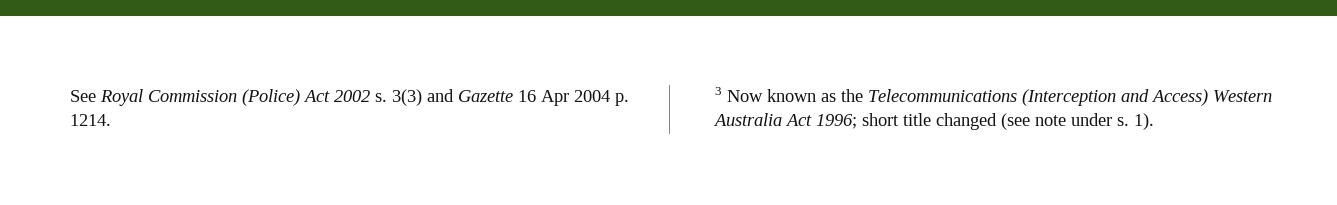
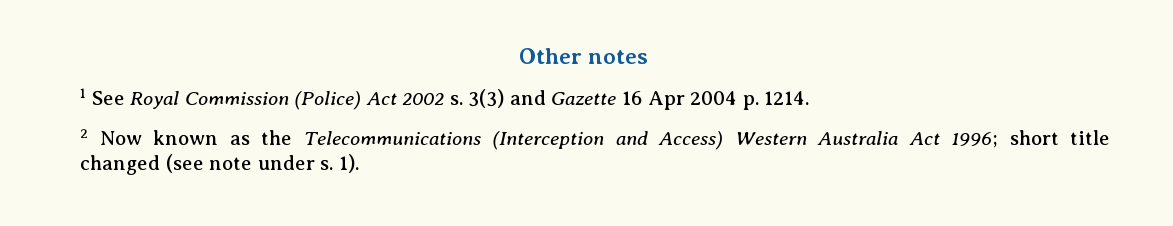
- See Royal Commission (Police) Act 2002 s.
+ Other notes
+ 1 See Royal Commission (Police) Act 2002 s.
- 3 Now known as the Telecommunications (Interception and Access) Western Australia Act 1996; short title changed (see note under s.
+ 2 Now known as the Telecommunications (Interception and Access) Western Australia Act 1996; short title changed (see note under s.

